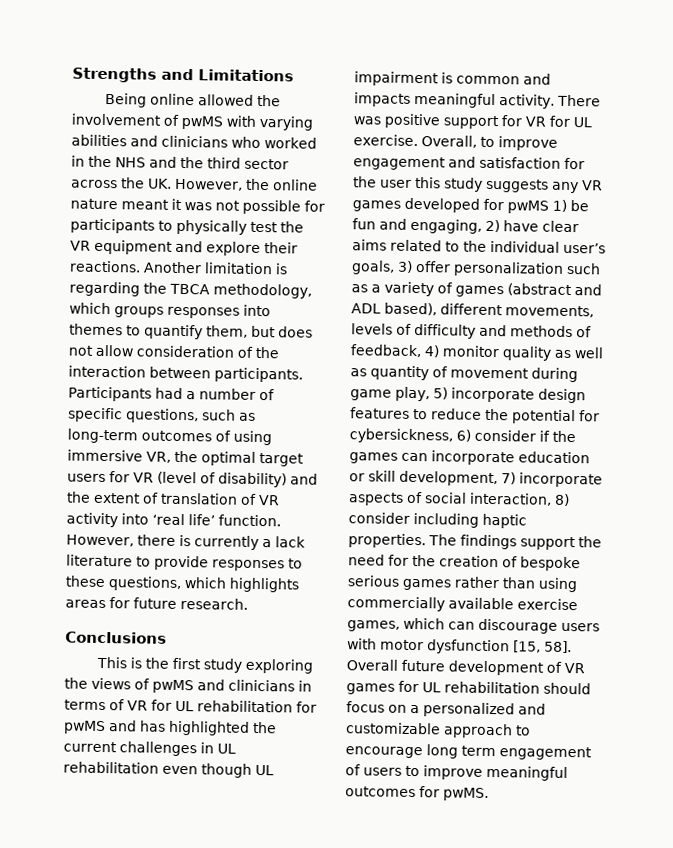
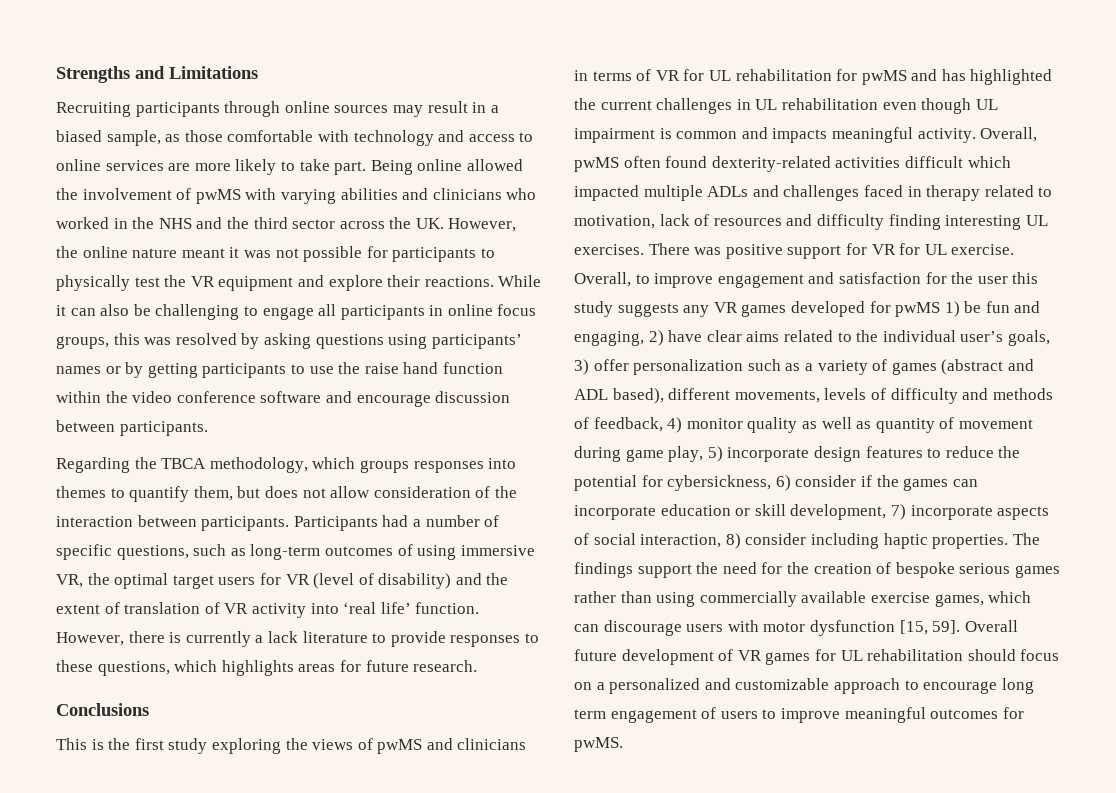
+ Recruiting participants through online sources may result in a biased sample, as those comfortable with technology and access to online services are more likely to take part.
- Another limitation is regarding the TBCA methodology, which groups responses into themes to quantify them, but does not allow consideration of the interaction between participants.
+ While it can also be challenging to engage all participants in online focus groups, this was resolved by asking questions using participants’ names or by getting participants to use the raise hand function within the video conference software and encourage discussion between participants.
+ Regarding the TBCA methodology, which groups responses into themes to quantify them, but does not allow consideration of the interaction between participants.
+ Overall, pwMS often found dexterity-related activities difficult which impacted multiple ADLs and challenges faced in therapy related to motivation, lack of resources and difficulty finding interesting UL exercises.
- The findings support the need for the creation of bespoke serious games rather than using commercially available exercise games, which can discourage users with motor dysfunction [15, 58].
+ The findings support the need for the creation of bespoke serious games rather than using commercially available exercise games, which can discourage users with motor dysfunction [15, 59].

